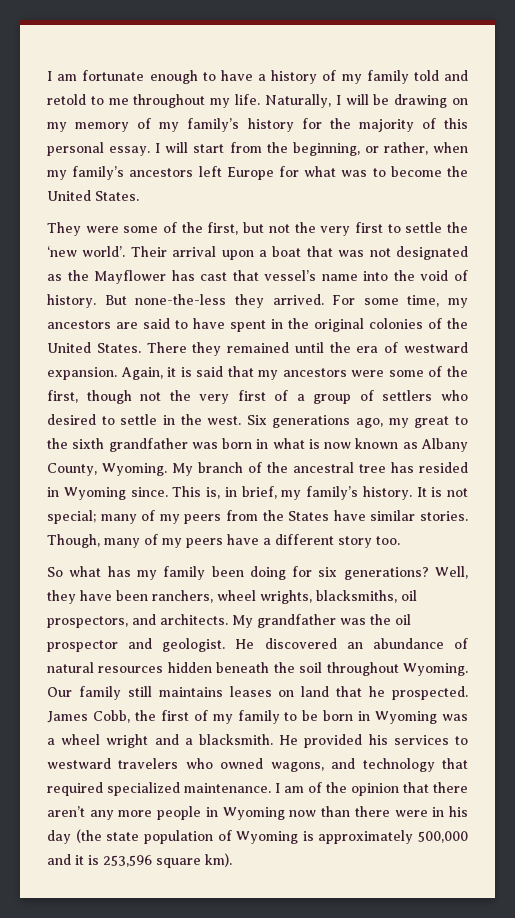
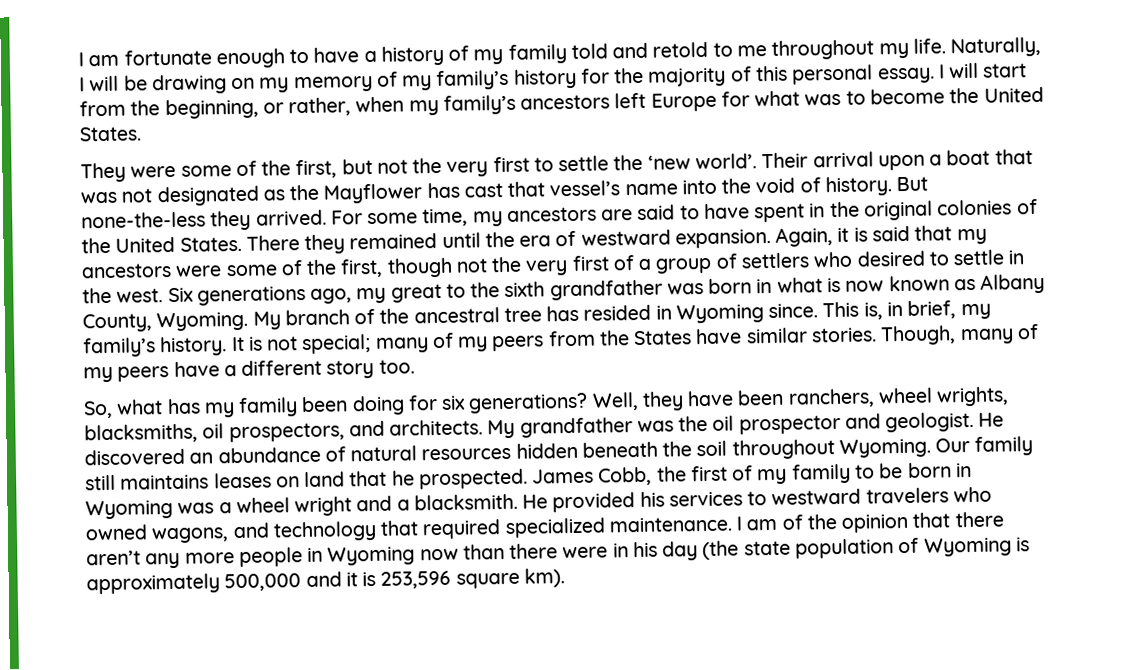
- So what has my family been doing for six generations?
+ So, what has my family been doing for six generations?

